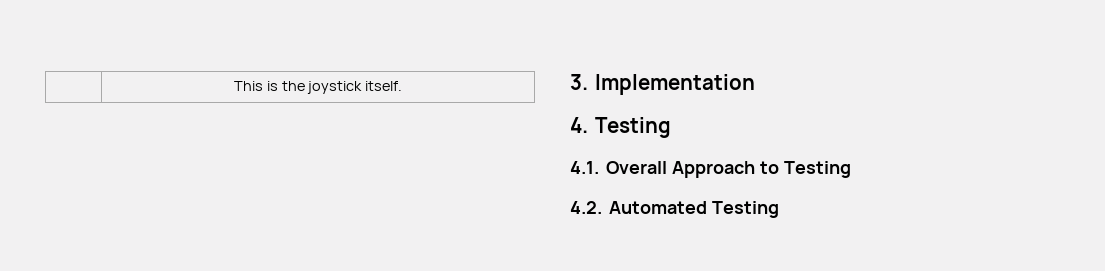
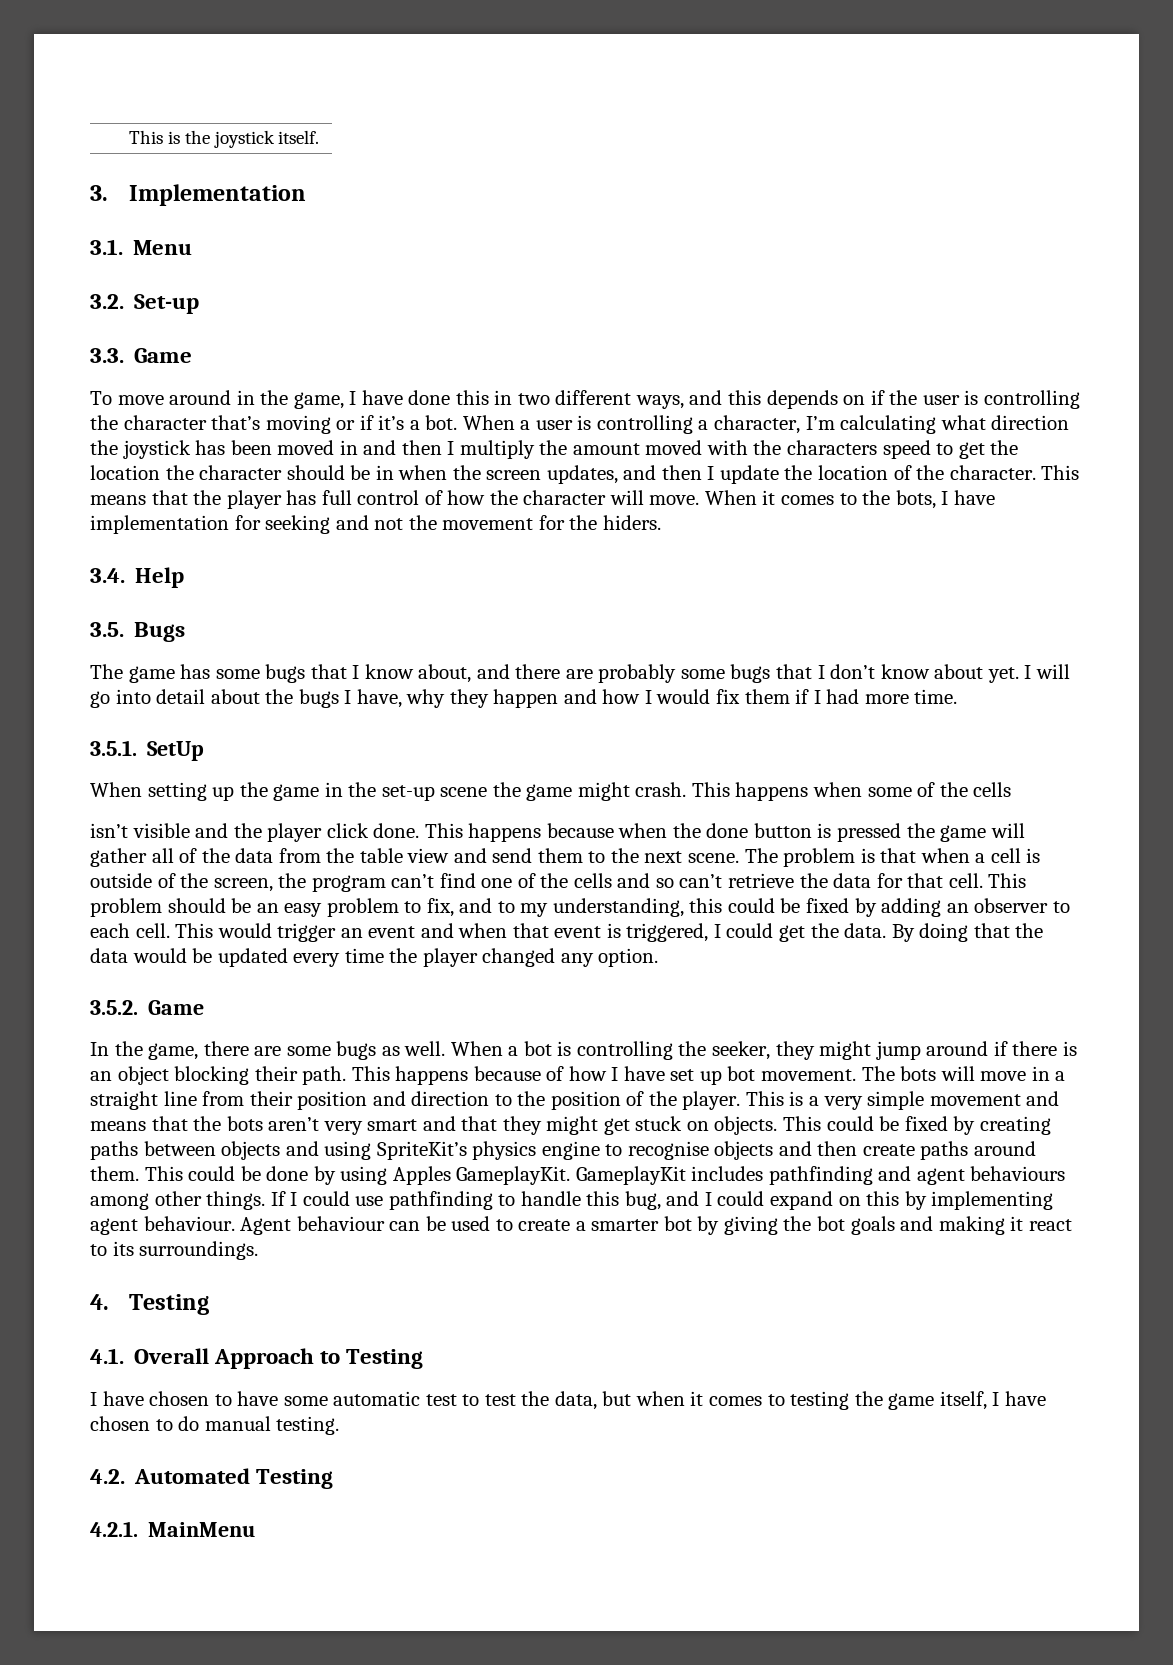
+ 3.1. Menu
+ 3.2. Set-up
+ 3.3. Game
+ To move around in the game, I have done this in two different ways, and this depends on if the user is controlling the character that’s moving or if it’s a bot. When a user is controlling a character, I’m calculating what direction the joystick has been moved in and then I multiply the amount moved with the characters speed to get the location the character should be in when the screen updates, and then I update the location of the character. This means that the player has full control of how the character will move. When it comes to the bots, I have implementation for seeking and not the movement for the hiders.
+ 3.4. Help
+ 3.5. Bugs
+ The game has some bugs that I know about, and there are probably some bugs that I don’t know about yet. I will go into detail about the bugs I have, why they happen and how I would fix them if I had more time.
+ 3.5.1. SetUp
+ When setting up the game in the set-up scene the game might crash. This happens when some of the cells
+ isn’t visible and the player click done. This happens because when the done button is pressed the game will gather all of the data from the table view and send them to the next scene. The problem is that when a cell is outside of the screen, the program can’t find one of the cells and so can’t retrieve the data for that cell. This problem should be an easy problem to fix, and to my understanding, this could be fixed by adding an observer to each cell. This would trigger an event and when that event is triggered, I could get the data. By doing that the data would be updated every time the player changed any option.
+ 3.5.2. Game
+ In the game, there are some bugs as well. When a bot is controlling the seeker, they might jump around if there is an object blocking their path. This happens because of how I have set up bot movement. The bots will move in a straight line from their position and direction to the position of the player. This is a very simple movement and means that the bots aren’t very smart and that they might get stuck on objects. This could be fixed by creating paths between objects and using SpriteKit’s physics engine to recognise objects and then create paths around them. This could be done by using Apples GameplayKit. GameplayKit includes pathfinding and agent behaviours among other things. If I could use pathfinding to handle this bug, and I could expand on this by implementing agent behaviour. Agent behaviour can be used to create a smarter bot by giving the bot goals and making it react to its surroundings.
+ I have chosen to have some automatic test to test the data, but when it comes to testing the game itself, I have chosen to do manual testing.
+ 4.2.1. MainMenu

